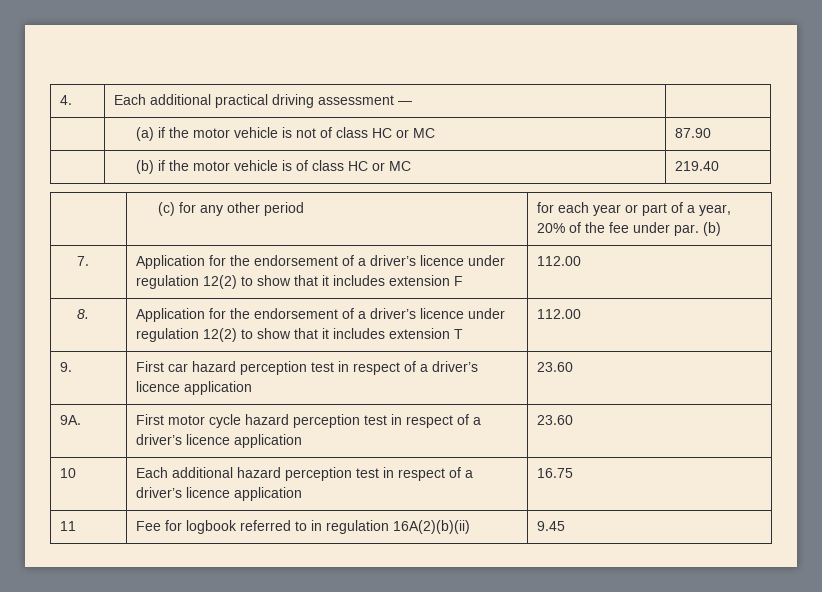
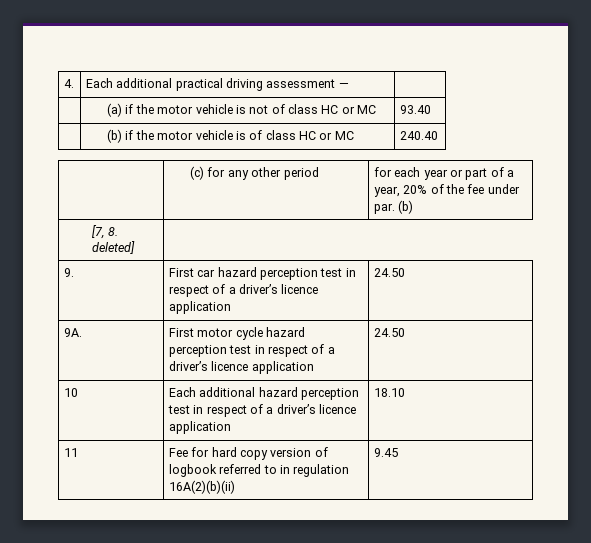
- | (a) if the motor vehicle is not of class HC or MC | 87.90
+ | (a) if the motor vehicle is not of class HC or MC | 93.40
- | (b) if the motor vehicle is of class HC or MC | 219.40
+ | (b) if the motor vehicle is of class HC or MC | 240.40
- 7. | Application for the endorsement of a driver’s licence under regulation 12(2) to show that it includes extension F | 112.00
- 8. | Application for the endorsement of a driver’s licence under regulation 12(2) to show that it includes extension T | 112.00
+ [7, 8. deleted]
- 9. | First car hazard perception test in respect of a driver’s licence application | 23.60
+ 9. | First car hazard perception test in respect of a driver’s licence application | 24.50
- 9A. | First motor cycle hazard perception test in respect of a driver’s licence application | 23.60
+ 9A. | First motor cycle hazard perception test in respect of a driver’s licence application | 24.50
- 10 | Each additional hazard perception test in respect of a driver’s licence application | 16.75
+ 10 | Each additional hazard perception test in respect of a driver’s licence application | 18.10
- 11 | Fee for logbook referred to in regulation 16A(2)(b)(ii) | 9.45
+ 11 | Fee for hard copy version of logbook referred to in regulation 16A(2)(b)(ii) | 9.45

